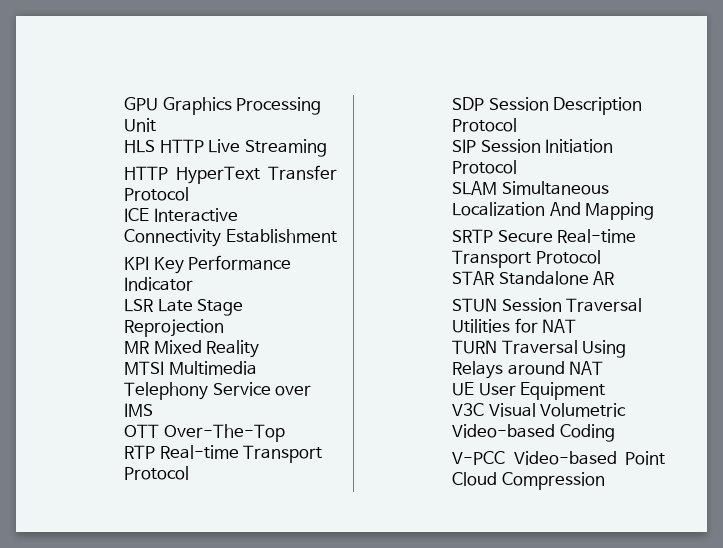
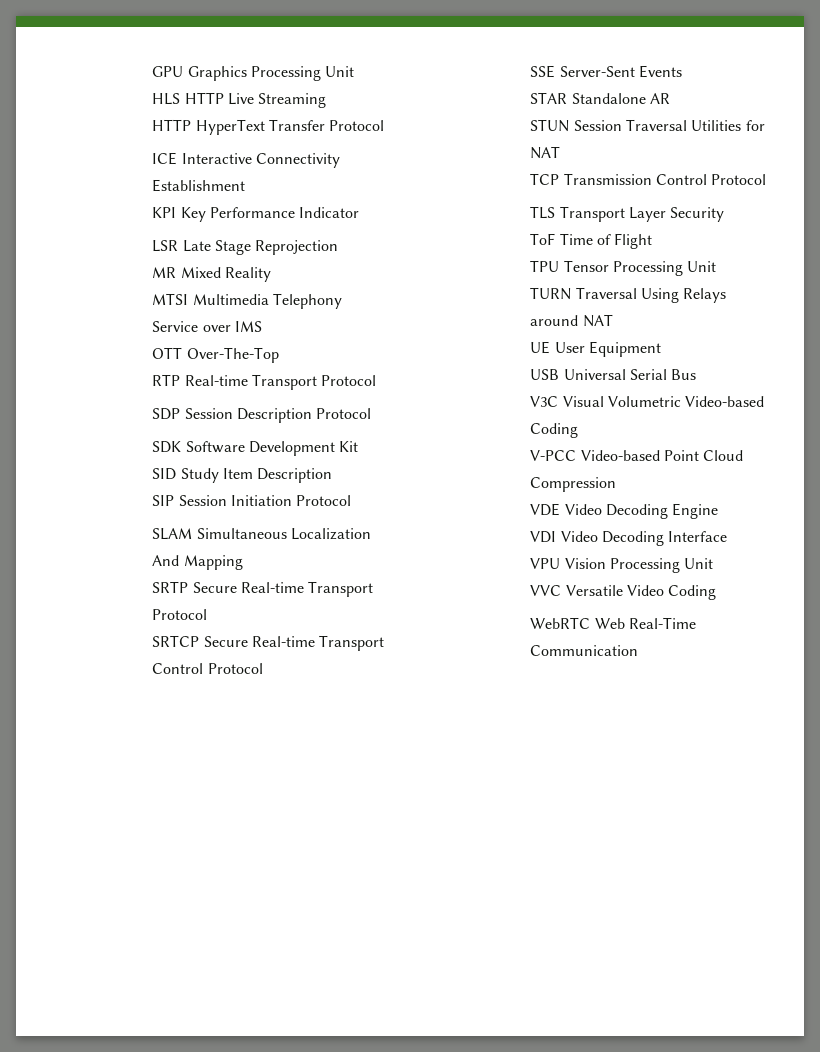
+ SDK Software Development Kit
+ SID Study Item Description
+ SRTCP Secure Real-time Transport Control Protocol
+ SSE Server-Sent Events
+ TCP Transmission Control Protocol
+ TLS Transport Layer Security
+ ToF Time of Flight
+ TPU Tensor Processing Unit
+ USB Universal Serial Bus
+ VDE Video Decoding Engine
+ VDI Video Decoding Interface
+ VPU Vision Processing Unit
+ VVC Versatile Video Coding
+ WebRTC Web Real-Time Communication

